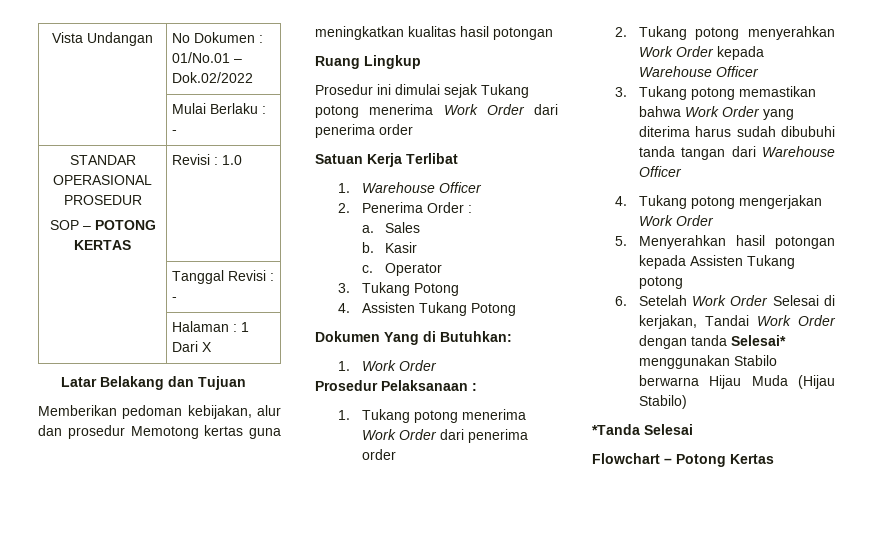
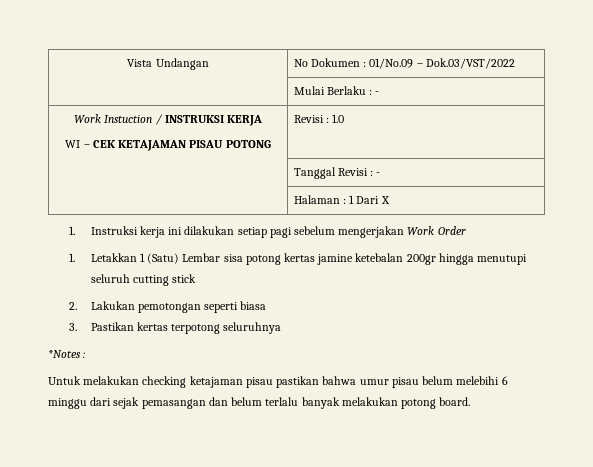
- Vista Undangan | No Dokumen : 01/No.01 – Dok.02/2022
+ Vista Undangan | No Dokumen : 01/No.09 – Dok.03/VST/2022
- STANDAR OPERASIONAL PROSEDUR
- SOP – POTONG KERTAS | Revisi : 1.0
+ Work Instuction / INSTRUKSI KERJA
+ WI – CEK KETAJAMAN PISAU POTONG | Revisi : 1.0
- Latar Belakang dan Tujuan
- Memberikan pedoman kebijakan, alur dan prosedur Memotong kertas guna meningkatkan kualitas hasil potongan
- Ruang Lingkup
- Prosedur ini dimulai sejak Tukang potong menerima Work Order dari penerima order
- Satuan Kerja Terlibat
- 1. Warehouse Officer
- 2. Penerima Order :
- a. Sales
- b. Kasir
- c. Operator
- 3. Tukang Potong
- 4. Assisten Tukang Potong
- Dokumen Yang di Butuhkan:
- 1. Work Order
- Prosedur Pelaksanaan :
- 1. Tukang potong menerima Work Order dari penerima order
- 2. Tukang potong menyerahkan Work Order kepada Warehouse Officer
- 3. Tukang potong memastikan bahwa Work Order yang diterima harus sudah dibubuhi tanda tangan dari Warehouse Officer
- 4. Tukang potong mengerjakan Work Order
- 5. Menyerahkan hasil potongan kepada Assisten Tukang potong
- 6. Setelah Work Order Selesai di kerjakan, Tandai Work Order dengan tanda Selesai* menggunakan Stabilo berwarna Hijau Muda (Hijau Stabilo)
- *Tanda Selesai
- Flowchart – Potong Kertas
+ 1. Instruksi kerja ini dilakukan setiap pagi sebelum mengerjakan Work Order
+ 1. Letakkan 1 (Satu) Lembar sisa potong kertas jamine ketebalan 200gr hingga menutupi seluruh cutting stick
+ 2. Lakukan pemotongan seperti biasa
+ 3. Pastikan kertas terpotong seluruhnya
+ *Notes :
+ Untuk melakukan checking ketajaman pisau pastikan bahwa umur pisau belum melebihi 6 minggu dari sejak pemasangan dan belum terlalu banyak melakukan potong board.

